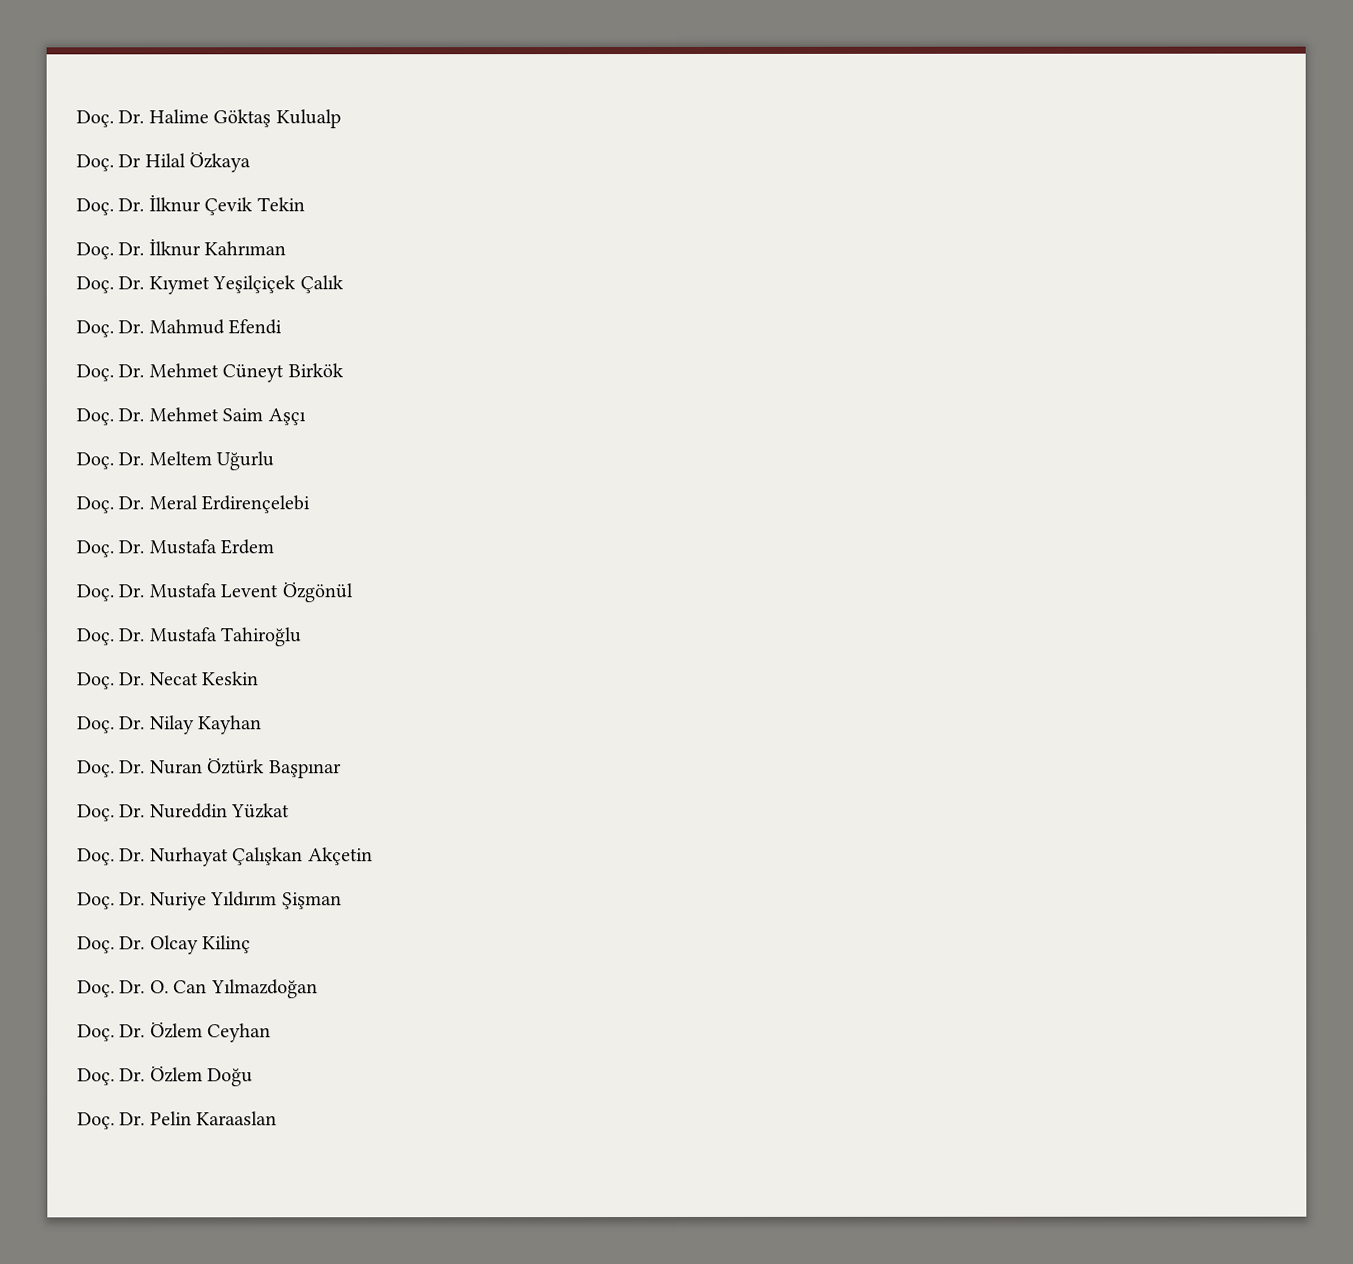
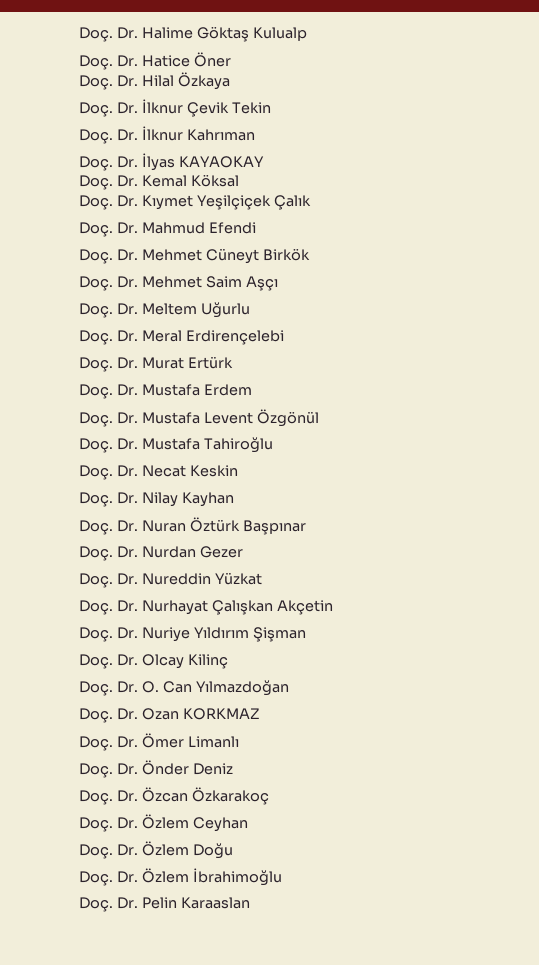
- Doç. Dr Hilal Özkaya
+ Doç. Dr. Hatice Öner
+ Doç. Dr. Hilal Özkaya
+ Doç. Dr. İlyas KAYAOKAY
+ Doç. Dr. Kemal Köksal
+ Doç. Dr. Murat Ertürk
+ Doç. Dr. Nurdan Gezer
+ Doç. Dr. Ozan KORKMAZ
+ Doç. Dr. Ömer Limanlı
+ Doç. Dr. Önder Deniz
+ Doç. Dr. Özcan Özkarakoç
+ Doç. Dr. Özlem İbrahimoğlu

